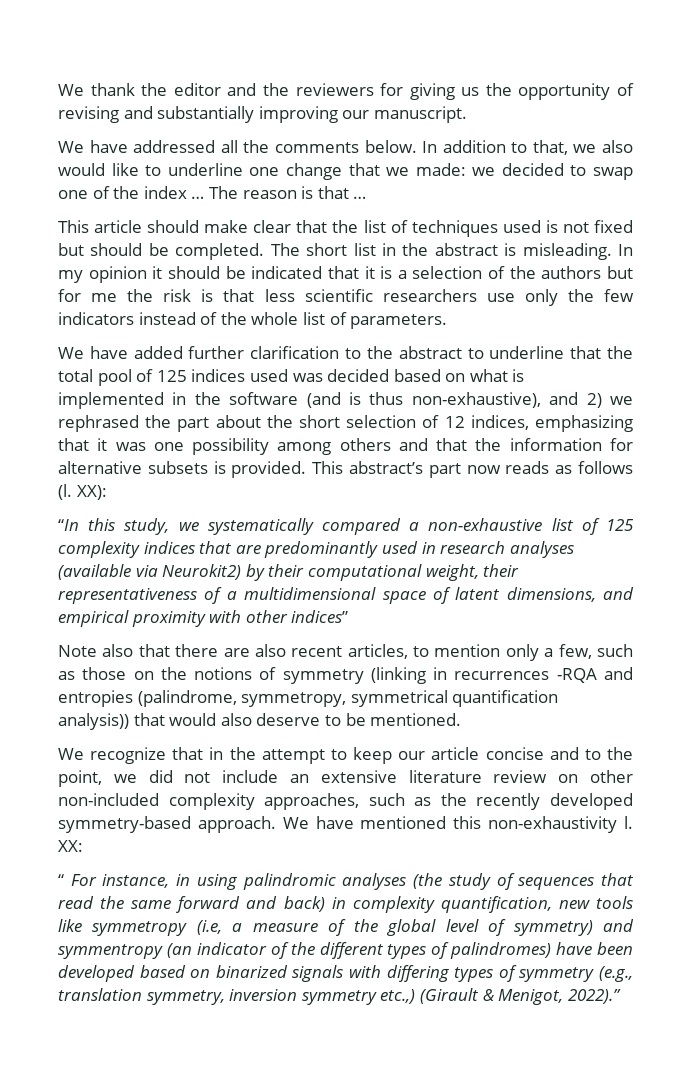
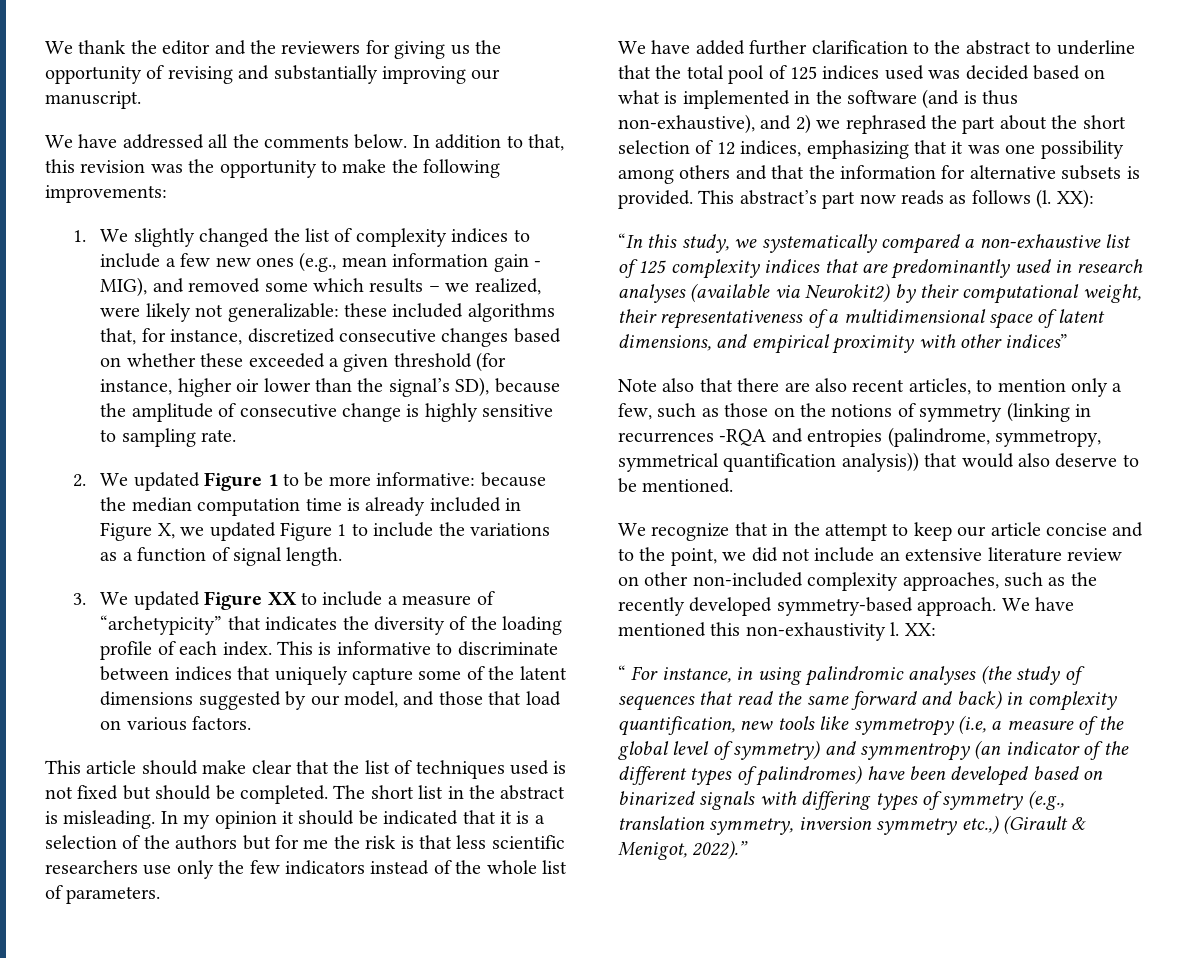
- In addition to that, we also would like to underline one change that we made: we decided to swap one of the index … The reason is that …
+ In addition to that, this revision was the opportunity to make the following improvements:
+ 1. We slightly changed the list of complexity indices to include a few new ones (e.g., mean information gain - MIG), and removed some which results – we realized, were likely not generalizable: these included algorithms that, for instance, discretized consecutive changes based on whether these exceeded a given threshold (for instance, higher oir lower than the signal’s SD), because the amplitude of consecutive change is highly sensitive to sampling rate.
+ 2. We updated Figure 1 to be more informative: because the median computation time is already included in Figure X, we updated Figure 1 to include the variations as a function of signal length.
+ 3. We updated Figure XX to include a measure of “archetypicity” that indicates the diversity of the loading profile of each index. This is informative to discriminate between indices that uniquely capture some of the latent dimensions suggested by our model, and those that load on various factors.

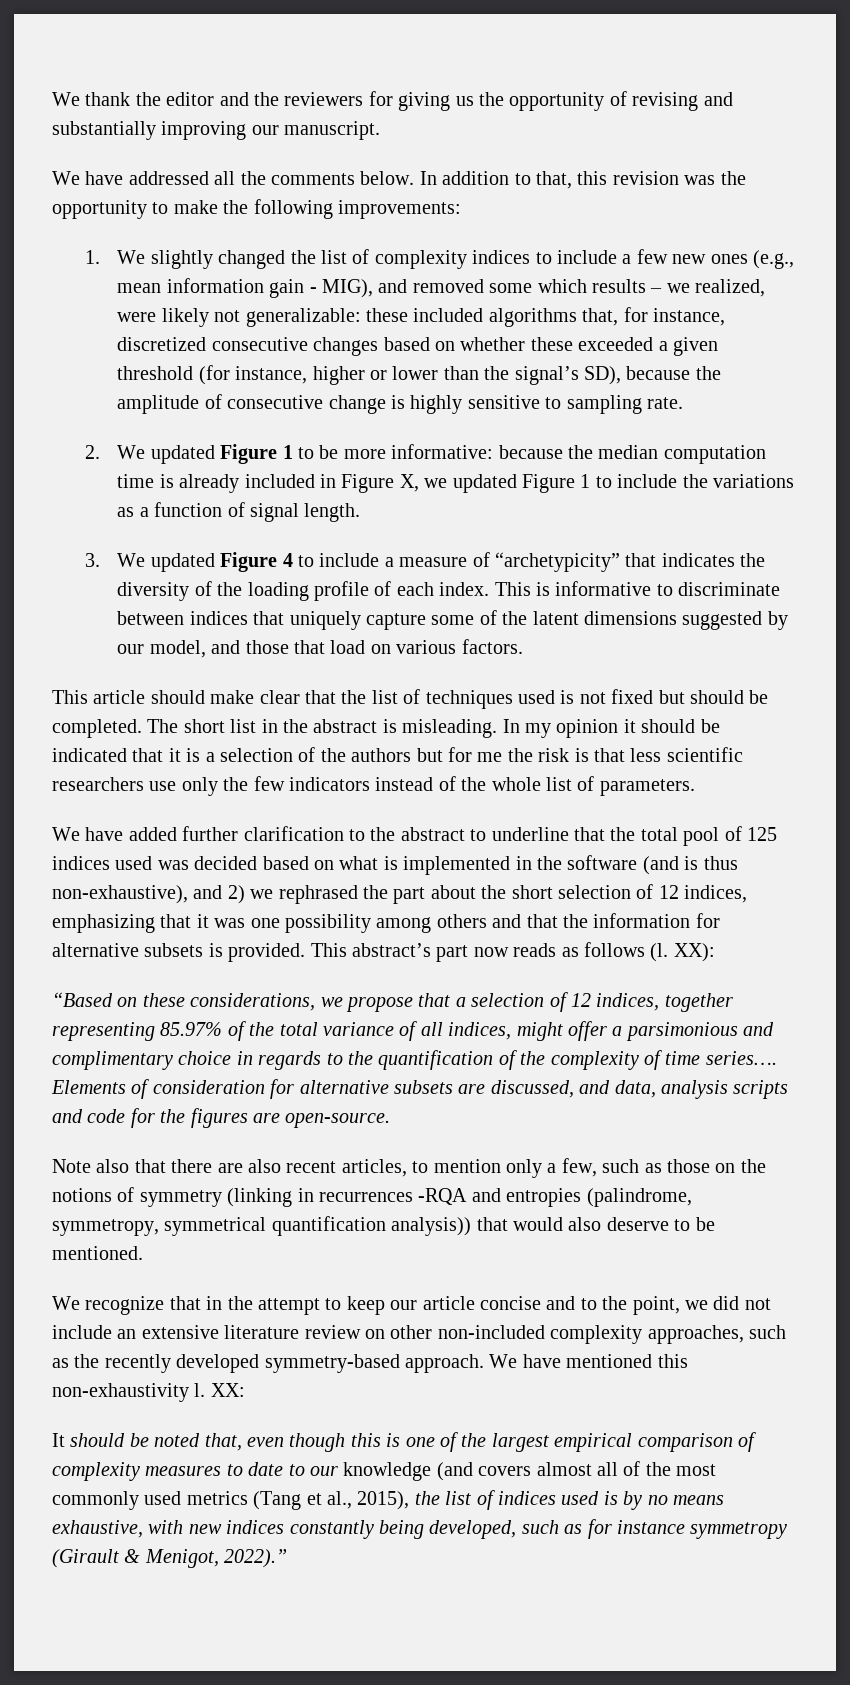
- these included algorithms that, for instance, discretized consecutive changes based on whether these exceeded a given threshold (for instance, higher oir lower than the signal’s SD), because the amplitude of consecutive change is highly sensitive to sampling rate.
+ these included algorithms that, for instance, discretized consecutive changes based on whether these exceeded a given threshold (for instance, higher or lower than the signal’s SD), because the amplitude of consecutive change is highly sensitive to sampling rate.
- 3. We updated Figure XX to include a measure of “archetypicity” that indicates the diversity of the loading profile of each index.
+ 3. We updated Figure 4 to include a measure of “archetypicity” that indicates the diversity of the loading profile of each index.
- “In this study, we systematically compared a non-exhaustive list of 125 complexity indices that are predominantly used in research analyses (available via Neurokit2) by their computational weight, their representativeness of a multidimensional space of latent dimensions, and empirical proximity with other indices”
+ “Based on these considerations, we propose that a selection of 12 indices, together representing 85.97% of the total variance of all indices, might offer a parsimonious and complimentary choice in regards to the quantification of the complexity of time series…. Elements of consideration for alternative subsets are discussed, and data, analysis scripts and code for the figures are open-source.
- “ For instance, in using palindromic analyses (the study of sequences that read the same forward and back) in complexity quantification, new tools like symmetropy (i.e, a measure of the global level of symmetry) and symmentropy (an indicator of the different types of palindromes) have been developed based on binarized signals with differing types of symmetry (e.g., translation symmetry, inversion symmetry etc.,) (Girault & Menigot, 2022).”
+ It should be noted that, even though this is one of the largest empirical comparison of complexity measures to date to our knowledge (and covers almost all of the most commonly used metrics (Tang et al., 2015), the list of indices used is by no means exhaustive, with new indices constantly being developed, such as for instance symmetropy (Girault & Menigot, 2022).”

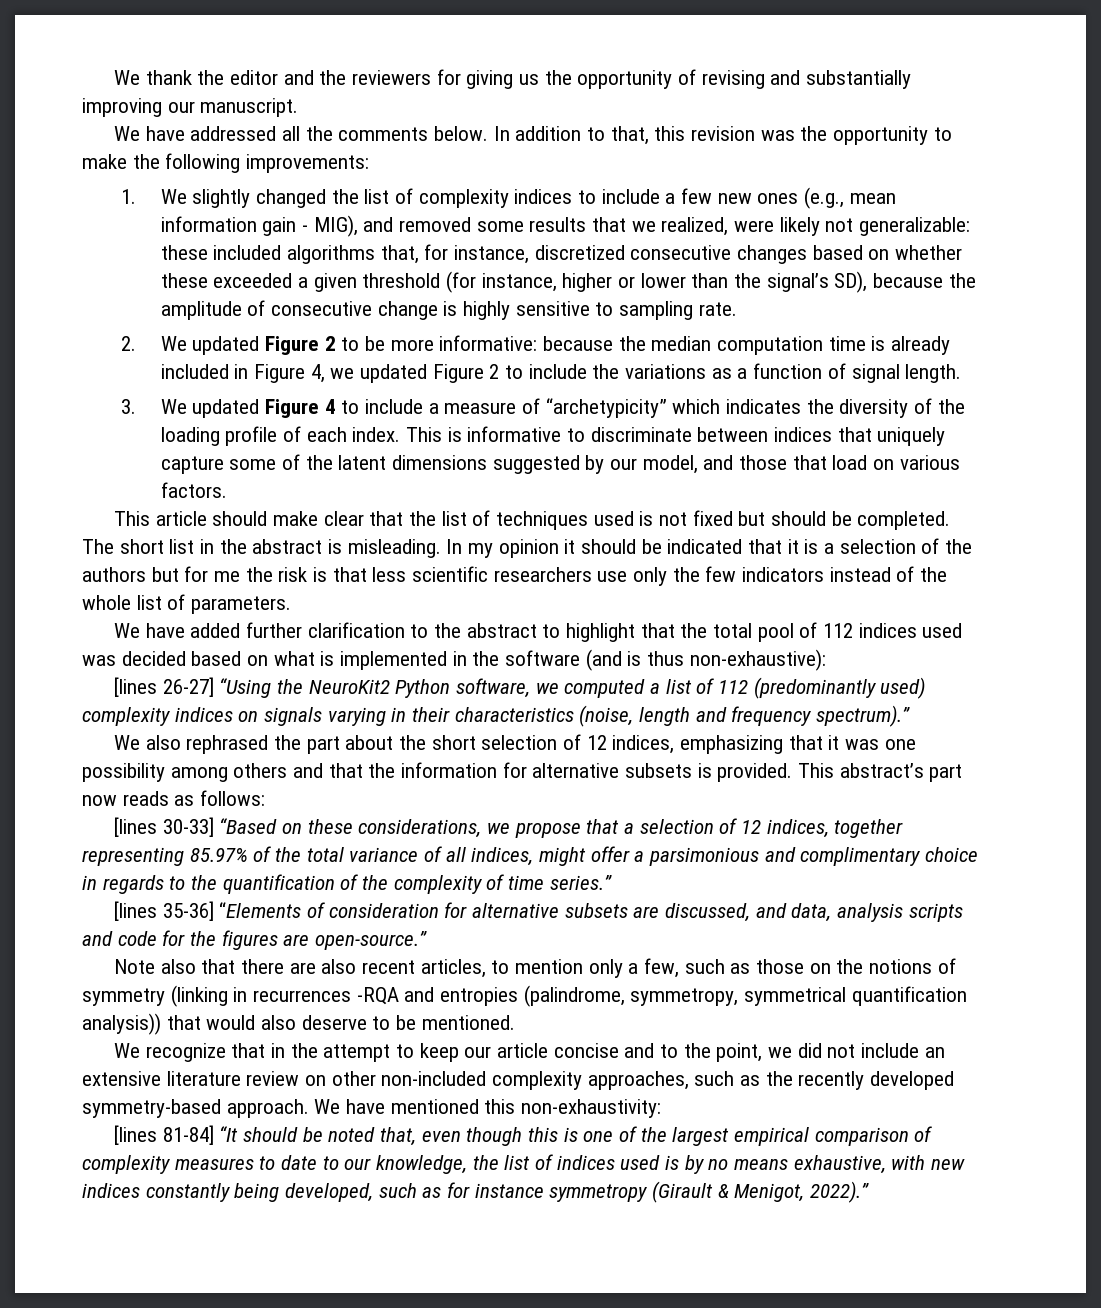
- 1. We slightly changed the list of complexity indices to include a few new ones (e.g., mean information gain - MIG), and removed some which results – we realized, were likely not generalizable:
+ 1. We slightly changed the list of complexity indices to include a few new ones (e.g., mean information gain - MIG), and removed some results that we realized, were likely not generalizable:
- 2. We updated Figure 1 to be more informative: because the median computation time is already included in Figure X, we updated Figure 1 to include the variations as a function of signal length.
+ 2. We updated Figure 2 to be more informative: because the median computation time is already included in Figure 4, we updated Figure 2 to include the variations as a function of signal length.
- 3. We updated Figure 4 to include a measure of “archetypicity” that indicates the diversity of the loading profile of each index.
+ 3. We updated Figure 4 to include a measure of “archetypicity” which indicates the diversity of the loading profile of each index.
- We have added further clarification to the abstract to underline that the total pool of 125 indices used was decided based on what is implemented in the software (and is thus non-exhaustive), and 2) we rephrased the part about the short selection of 12 indices, emphasizing that it was one possibility among others and that the information for alternative subsets is provided.
+ We have added further clarification to the abstract to highlight that the total pool of 112 indices used was decided based on what is implemented in the software (and is thus non-exhaustive):
+ [lines 26-27] “Using the NeuroKit2 Python software, we computed a list of 112 (predominantly used) complexity indices on signals varying in their characteristics (noise, length and frequency spectrum).”
+ We also rephrased the part about the short selection of 12 indices, emphasizing that it was one possibility among others and that the information for alternative subsets is provided.
- This abstract’s part now reads as follows (l. XX):
- “Based on these considerations, we propose that a selection of 12 indices, together representing 85.97% of the total variance of all indices, might offer a parsimonious and complimentary choice in regards to the quantification of the complexity of time series…. Elements of consideration for alternative subsets are discussed, and data, analysis scripts and code for the figures are open-source.
+ This abstract’s part now reads as follows:
+ [lines 30-33] “Based on these considerations, we propose that a selection of 12 indices, together representing 85.97% of the total variance of all indices, might offer a parsimonious and complimentary choice in regards to the quantification of the complexity of time series.”
+ [lines 35-36] “Elements of consideration for alternative subsets are discussed, and data, analysis scripts and code for the figures are open-source.”
- We have mentioned this non-exhaustivity l. XX:
- It should be noted that, even though this is one of the largest empirical comparison of complexity measures to date to our knowledge (and covers almost all of the most commonly used metrics (Tang et al., 2015), the list of indices used is by no means exhaustive, with new indices constantly being developed, such as for instance symmetropy (Girault & Menigot, 2022).”
+ We have mentioned this non-exhaustivity:
+ [lines 81-84] “It should be noted that, even though this is one of the largest empirical comparison of complexity measures to date to our knowledge, the list of indices used is by no means exhaustive, with new indices constantly being developed, such as for instance symmetropy (Girault & Menigot, 2022).”

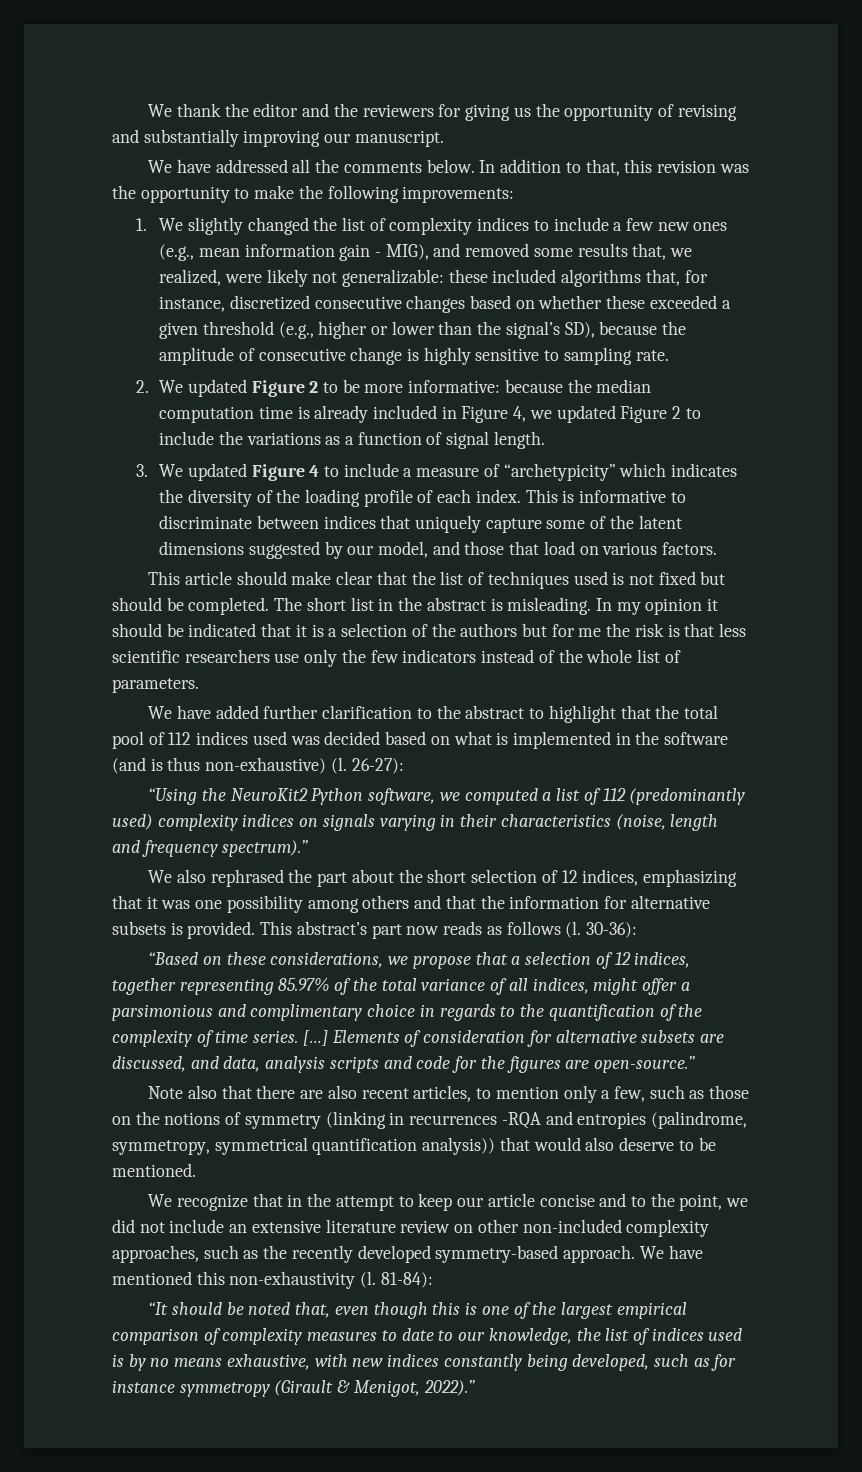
- 1. We slightly changed the list of complexity indices to include a few new ones (e.g., mean information gain - MIG), and removed some results that we realized, were likely not generalizable:
+ 1. We slightly changed the list of complexity indices to include a few new ones (e.g., mean information gain - MIG), and removed some results that, we realized, were likely not generalizable:
- these included algorithms that, for instance, discretized consecutive changes based on whether these exceeded a given threshold (for instance, higher or lower than the signal’s SD), because the amplitude of consecutive change is highly sensitive to sampling rate.
+ these included algorithms that, for instance, discretized consecutive changes based on whether these exceeded a given threshold (e.g., higher or lower than the signal’s SD), because the amplitude of consecutive change is highly sensitive to sampling rate.
- We have added further clarification to the abstract to highlight that the total pool of 112 indices used was decided based on what is implemented in the software (and is thus non-exhaustive):
- [lines 26-27] “Using the NeuroKit2 Python software, we computed a list of 112 (predominantly used) complexity indices on signals varying in their characteristics (noise, length and frequency spectrum).”
+ We have added further clarification to the abstract to highlight that the total pool of 112 indices used was decided based on what is implemented in the software (and is thus non-exhaustive) (l. 26-27):
+ “Using the NeuroKit2 Python software, we computed a list of 112 (predominantly used) complexity indices on signals varying in their characteristics (noise, length and frequency spectrum).”
- This abstract’s part now reads as follows:
- [lines 30-33] “Based on these considerations, we propose that a selection of 12 indices, together representing 85.97% of the total variance of all indices, might offer a parsimonious and complimentary choice in regards to the quantification of the complexity of time series.”
- [lines 35-36] “Elements of consideration for alternative subsets are discussed, and data, analysis scripts and code for the figures are open-source.”
+ This abstract’s part now reads as follows (l. 30-36):
+ “Based on these considerations, we propose that a selection of 12 indices, together representing 85.97% of the total variance of all indices, might offer a parsimonious and complimentary choice in regards to the quantification of the complexity of time series. […] Elements of consideration for alternative subsets are discussed, and data, analysis scripts and code for the figures are open-source.”
- We have mentioned this non-exhaustivity:
- [lines 81-84] “It should be noted that, even though this is one of the largest empirical comparison of complexity measures to date to our knowledge, the list of indices used is by no means exhaustive, with new indices constantly being developed, such as for instance symmetropy (Girault & Menigot, 2022).”
+ We have mentioned this non-exhaustivity (l. 81-84):
+ “It should be noted that, even though this is one of the largest empirical comparison of complexity measures to date to our knowledge, the list of indices used is by no means exhaustive, with new indices constantly being developed, such as for instance symmetropy (Girault & Menigot, 2022).”

